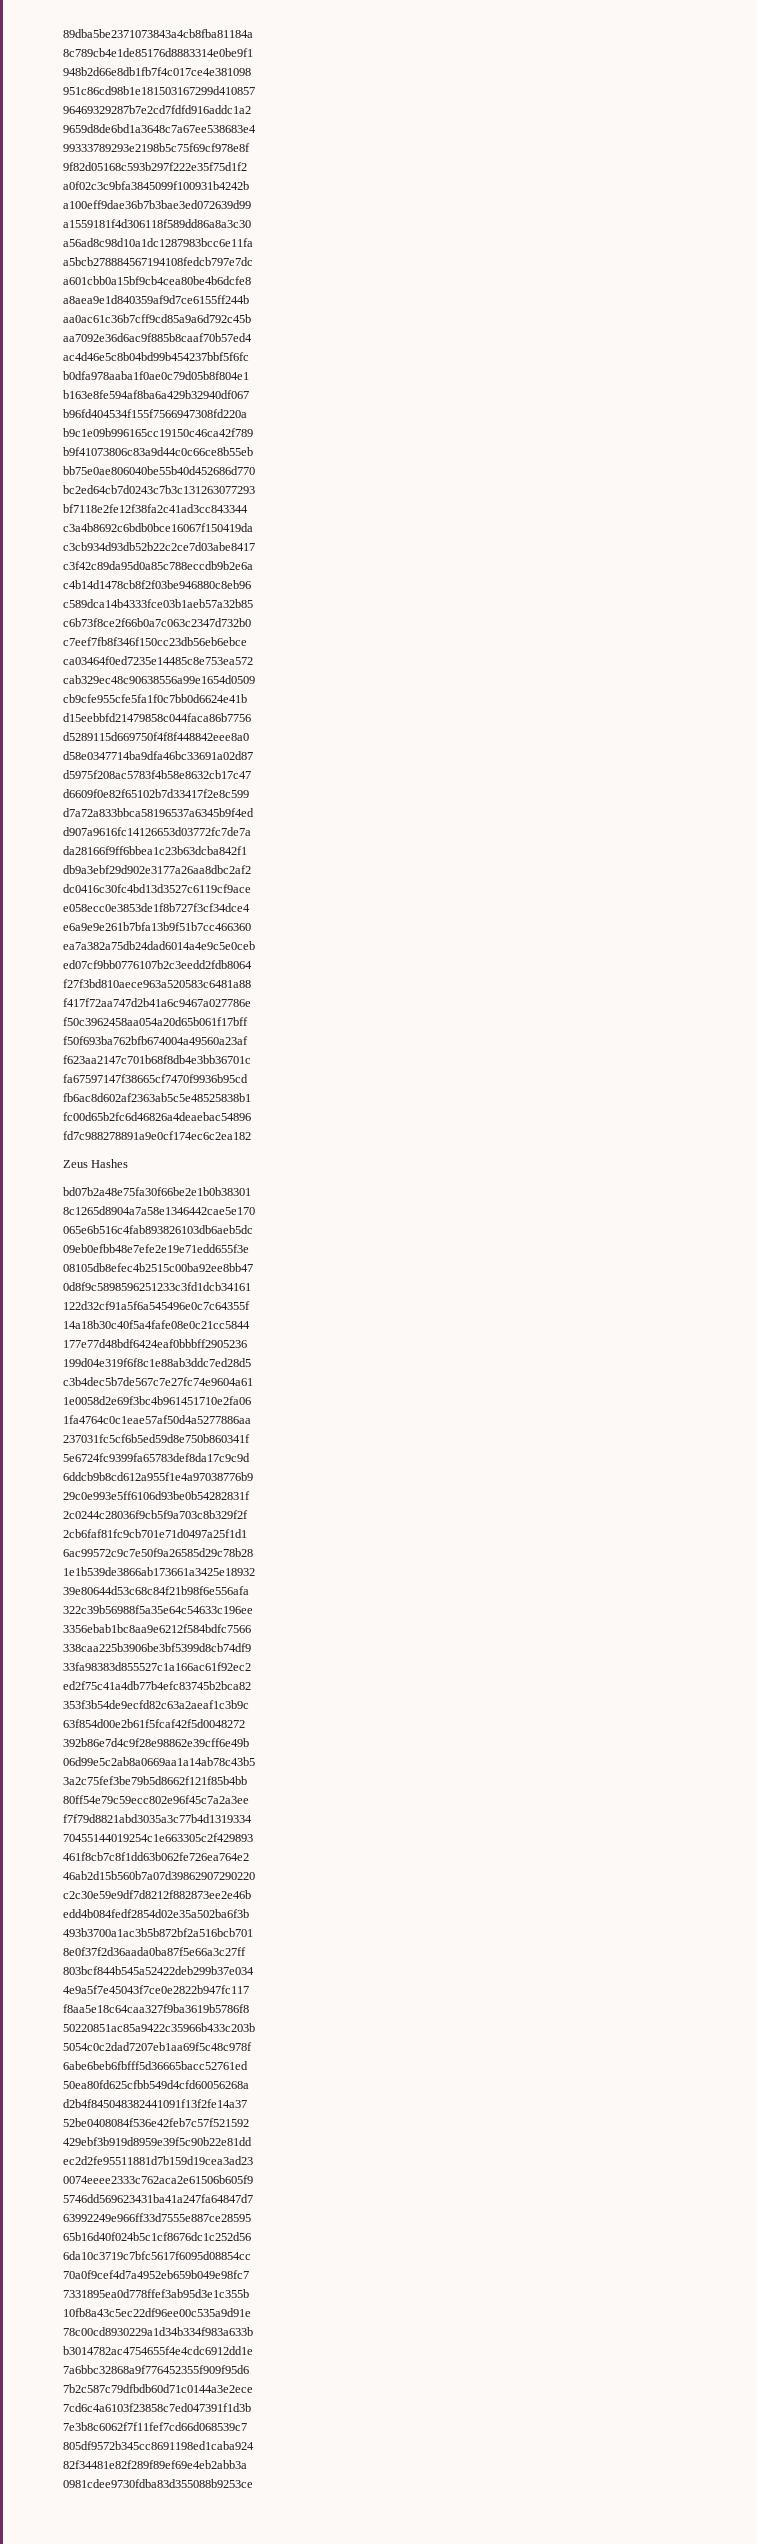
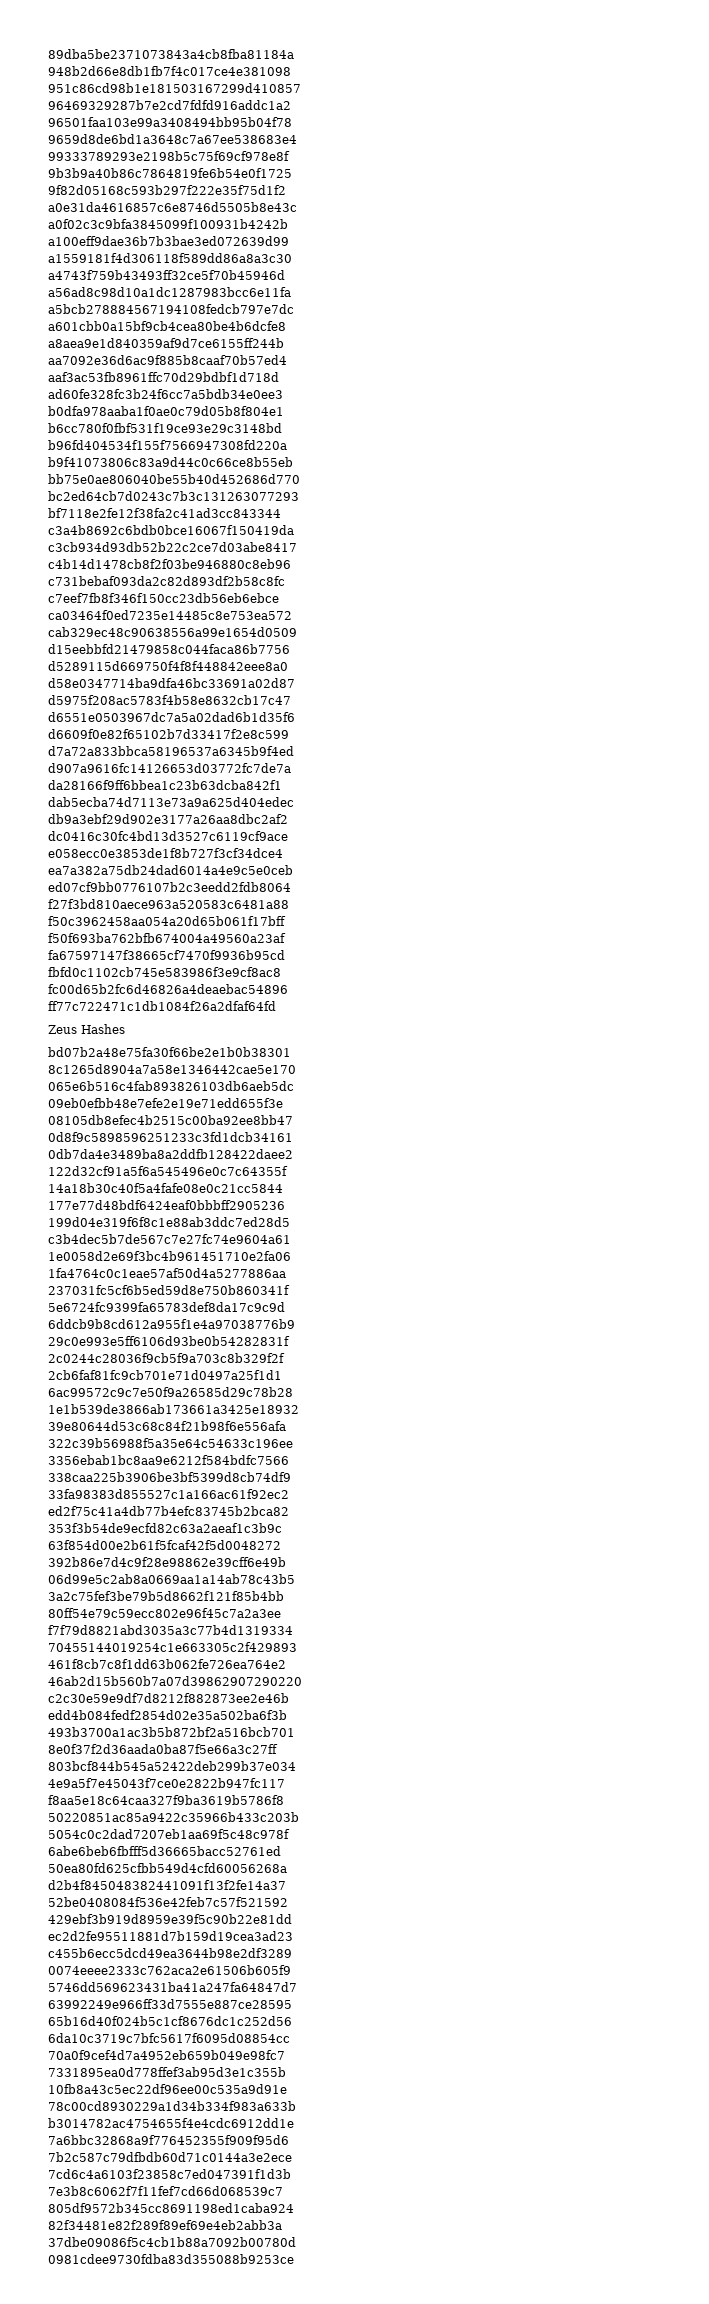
- 8c789cb4e1de85176d8883314e0be9f1
+ 96501faa103e99a3408494bb95b04f78
+ 9b3b9a40b86c7864819fe6b54e0f1725
+ a0e31da4616857c6e8746d5505b8e43c
+ a4743f759b43493ff32ce5f70b45946d
- aa0ac61c36b7cff9cd85a9a6d792c45b
- ac4d46e5c8b04bd99b454237bbf5f6fc
+ aaf3ac53fb8961ffc70d29bdbf1d718d
+ ad60fe328fc3b24f6cc7a5bdb34e0ee3
- b163e8fe594af8ba6a429b32940df067
+ b6cc780f0fbf531f19ce93e29c3148bd
- b9c1e09b996165cc19150c46ca42f789
- c3f42c89da95d0a85c788eccdb9b2e6a
- c589dca14b4333fce03b1aeb57a32b85
- c6b73f8ce2f66b0a7c063c2347d732b0
+ c731bebaf093da2c82d893df2b58c8fc
- cb9cfe955cfe5fa1f0c7bb0d6624e41b
+ d6551e0503967dc7a5a02dad6b1d35f6
+ dab5ecba74d7113e73a9a625d404edec
- e6a9e9e261b7bfa13b9f51b7cc466360
- f417f72aa747d2b41a6c9467a027786e
- f623aa2147c701b68f8db4e3bb36701c
- fb6ac8d602af2363ab5c5e48525838b1
+ fbfd0c1102cb745e583986f3e9cf8ac8
- fd7c988278891a9e0cf174ec6c2ea182
+ ff77c722471c1db1084f26a2dfaf64fd
+ 0db7da4e3489ba8a2ddfb128422daee2
+ c455b6ecc5dcd49ea3644b98e2df3289
+ 37dbe09086f5c4cb1b88a7092b00780d

